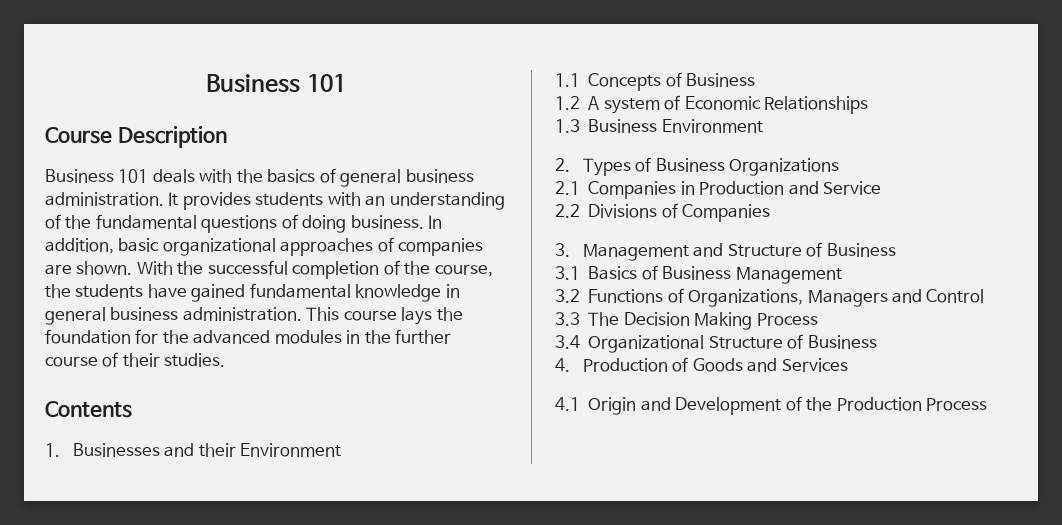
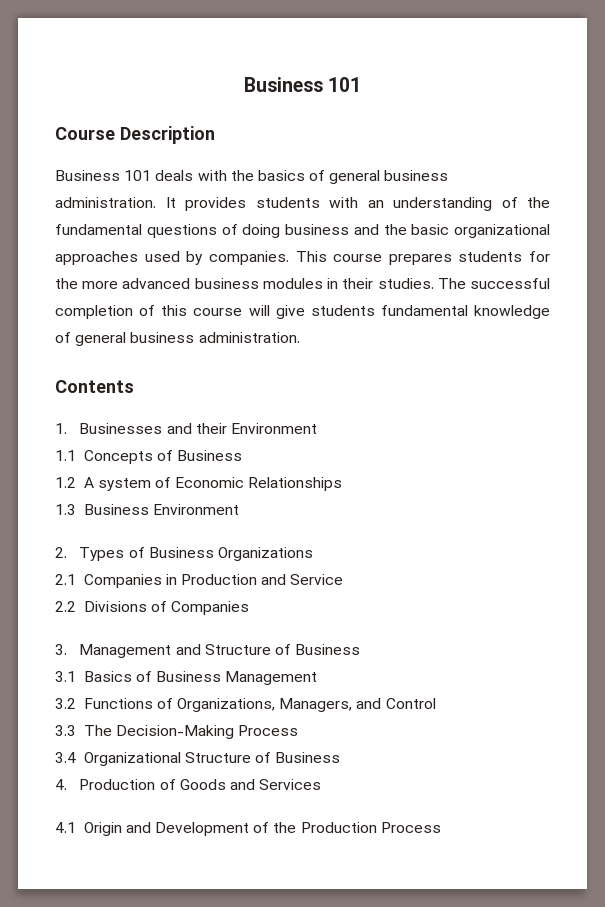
- It provides students with an understanding of the fundamental questions of doing business. In addition, basic organizational approaches of companies are shown. With the successful completion of the course, the students have gained fundamental knowledge in general business administration. This course lays the foundation for the advanced modules in the further course of their studies.
+ It provides students with an understanding of the fundamental questions of doing business and the basic organizational approaches used by companies. This course prepares students for the more advanced business modules in their studies. The successful completion of this course will give students fundamental knowledge of general business administration.
- 3.2 Functions of Organizations, Managers and Control
+ 3.2 Functions of Organizations, Managers, and Control
- 3.3 The Decision Making Process
+ 3.3 The Decision-Making Process

